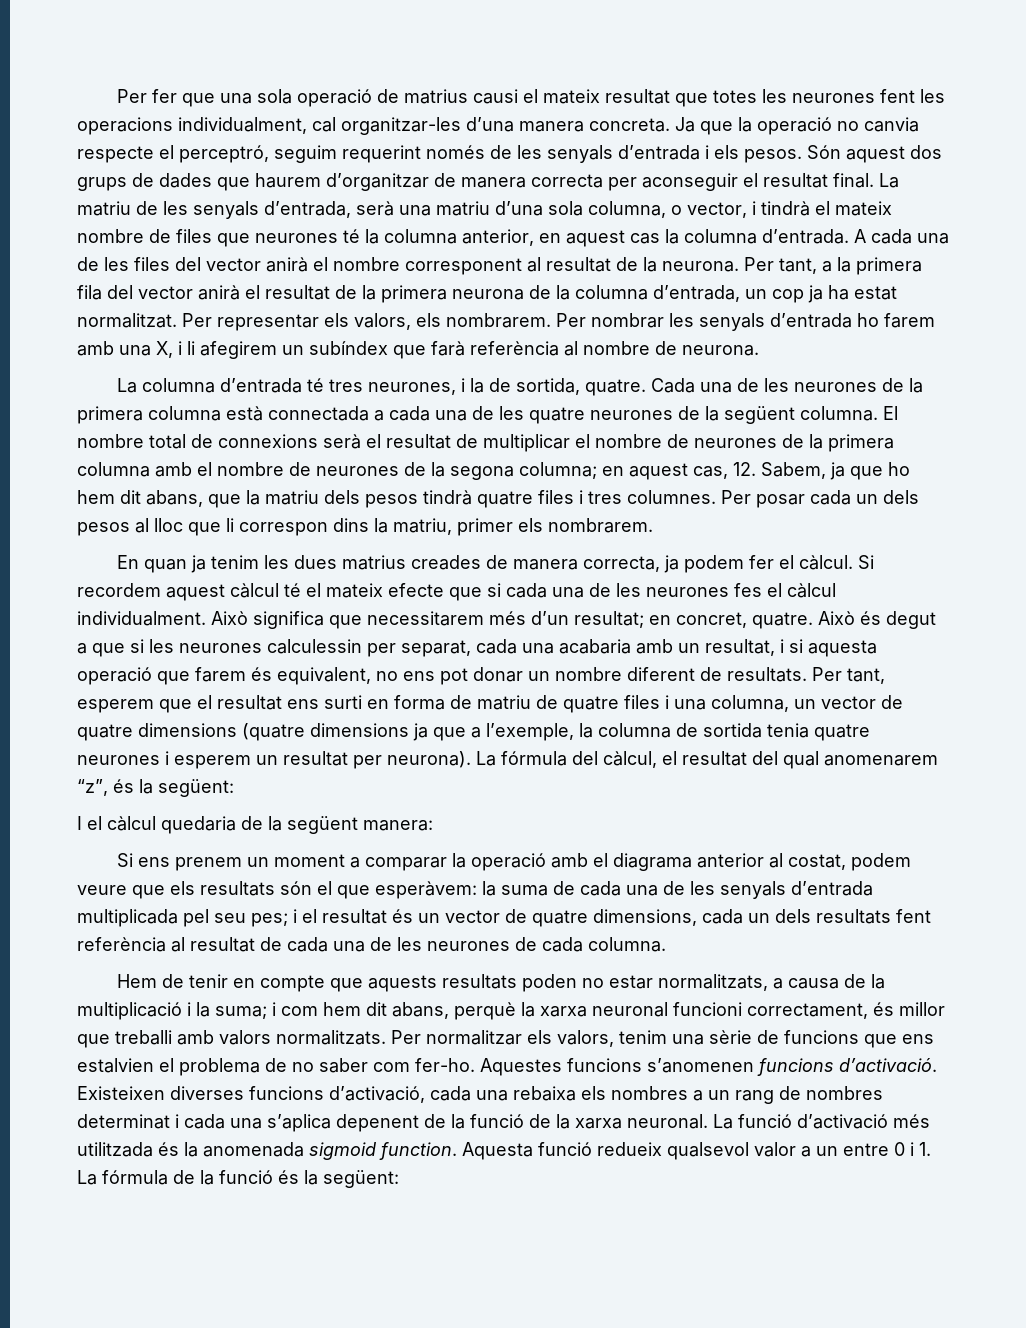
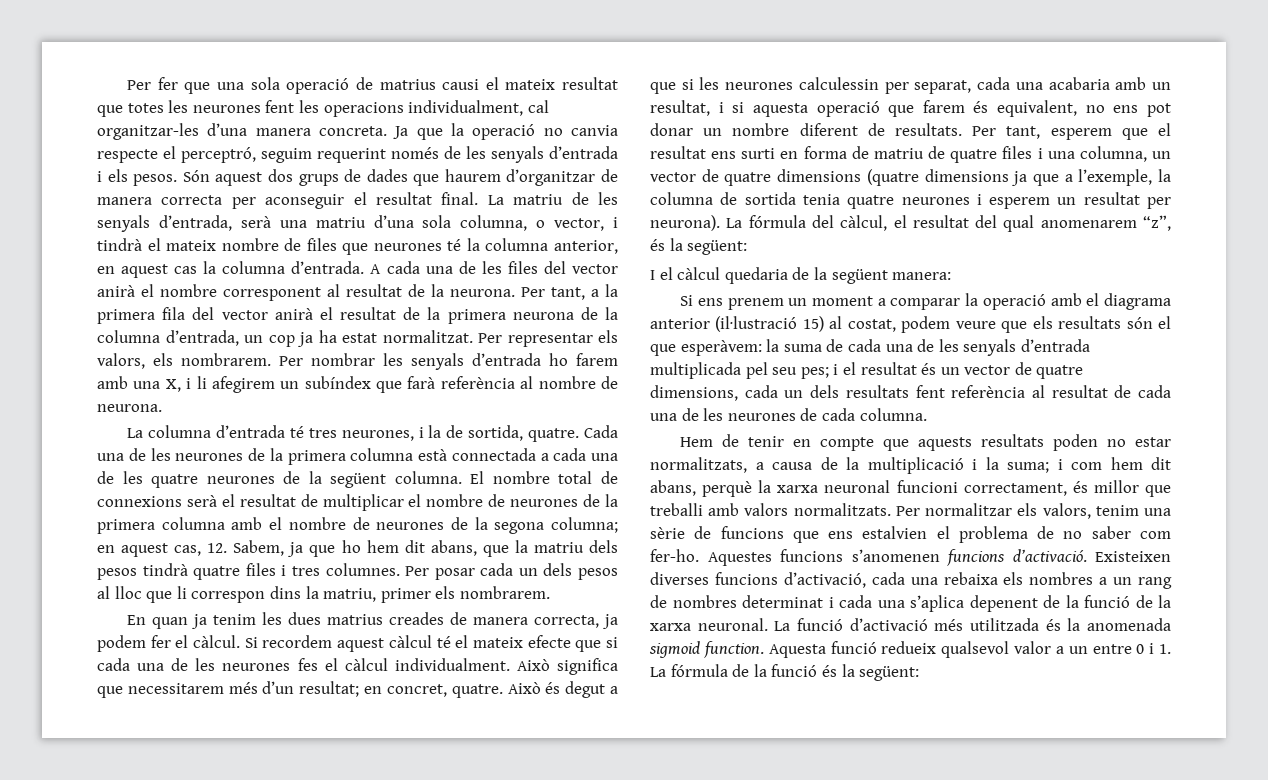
- Si ens prenem un moment a comparar la operació amb el diagrama anterior al costat, podem veure que els resultats són el que esperàvem:
+ Si ens prenem un moment a comparar la operació amb el diagrama anterior (il·lustració 15) al costat, podem veure que els resultats són el que esperàvem:

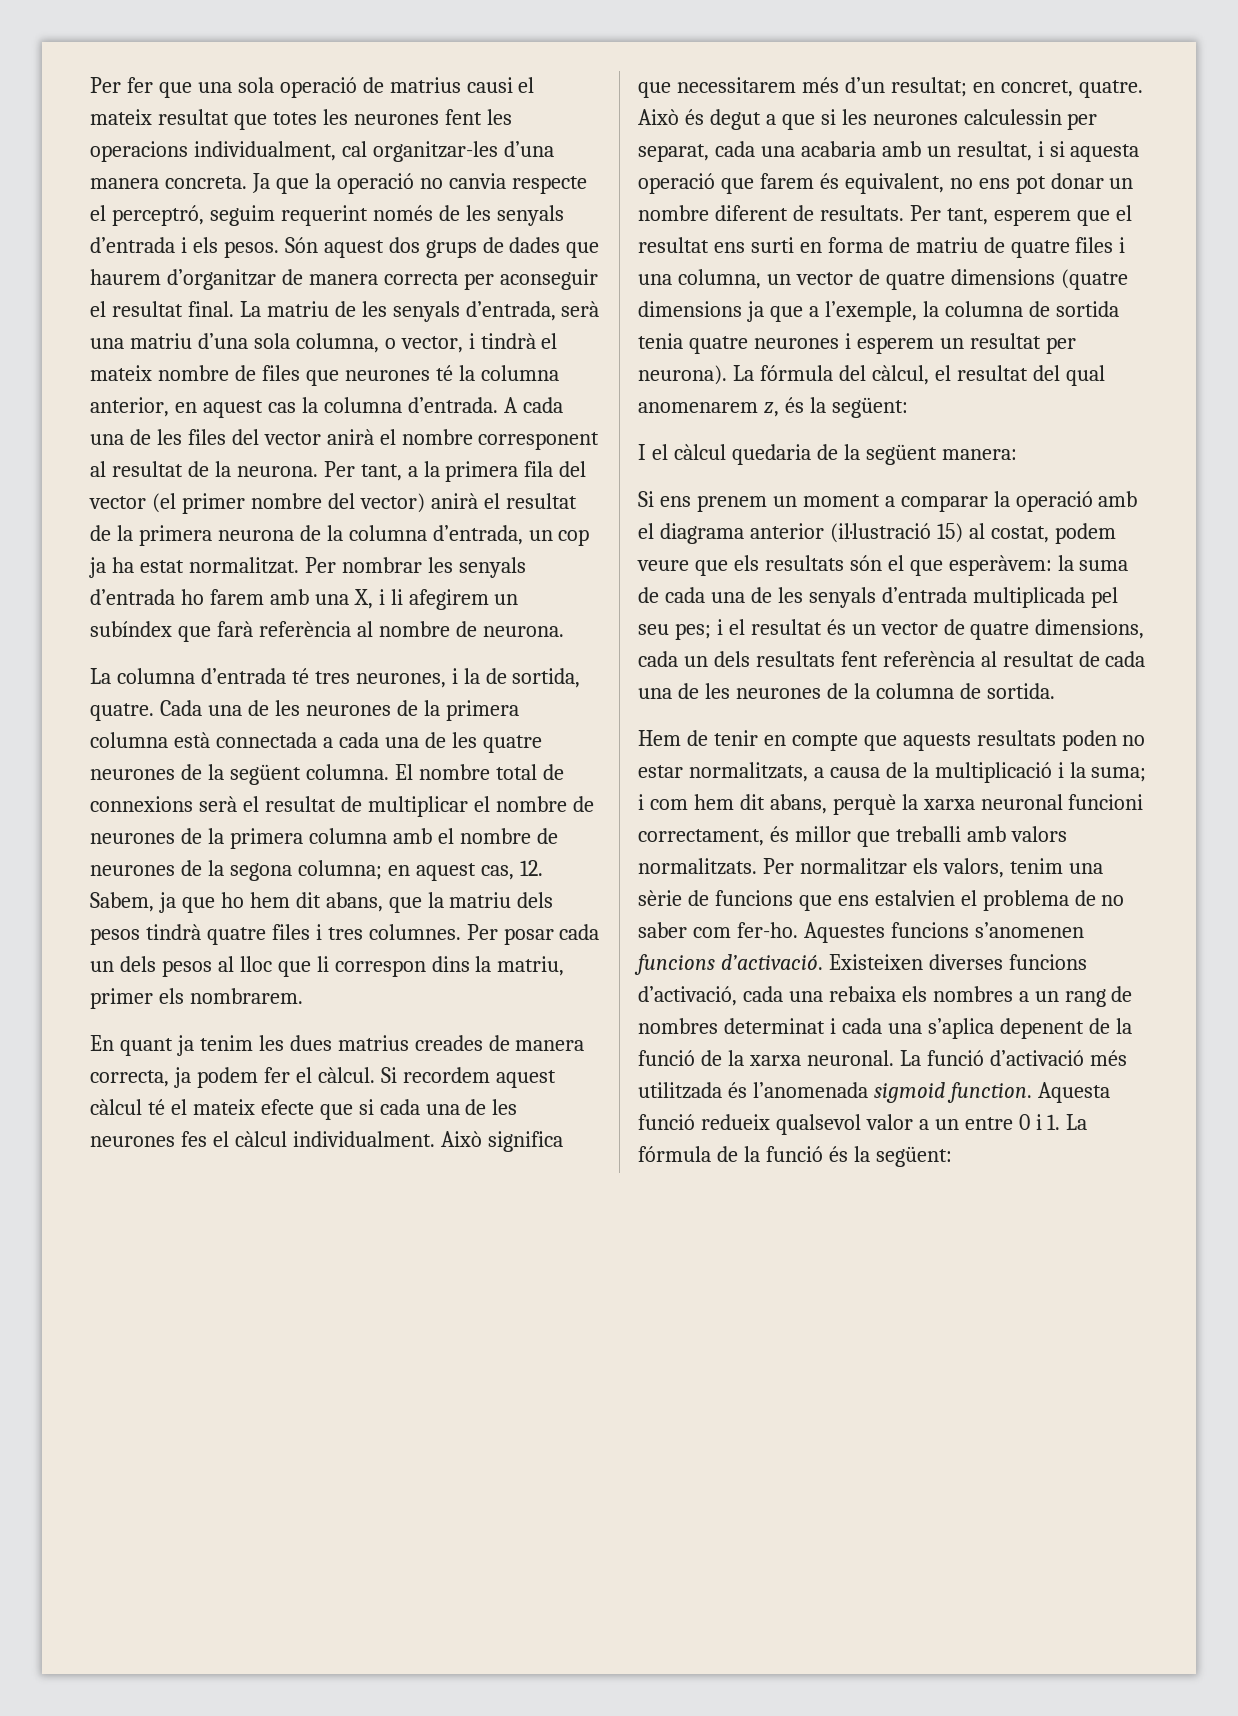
- Per tant, a la primera fila del vector anirà el resultat de la primera neurona de la columna d’entrada, un cop ja ha estat normalitzat.
+ Per tant, a la primera fila del vector (el primer nombre del vector) anirà el resultat de la primera neurona de la columna d’entrada, un cop ja ha estat normalitzat.
- Per representar els valors, els nombrarem. Per nombrar les senyals d’entrada ho farem amb una X, i li afegirem un subíndex que farà referència al nombre de neurona.
+ Per nombrar les senyals d’entrada ho farem amb una X, i li afegirem un subíndex que farà referència al nombre de neurona.
- En quan ja tenim les dues matrius creades de manera correcta, ja podem fer el càlcul.
+ En quant ja tenim les dues matrius creades de manera correcta, ja podem fer el càlcul.
- La fórmula del càlcul, el resultat del qual anomenarem “z”, és la següent:
+ La fórmula del càlcul, el resultat del qual anomenarem z, és la següent:
- i el resultat és un vector de quatre dimensions, cada un dels resultats fent referència al resultat de cada una de les neurones de cada columna.
+ i el resultat és un vector de quatre dimensions, cada un dels resultats fent referència al resultat de cada una de les neurones de la columna de sortida.
- La funció d’activació més utilitzada és la anomenada sigmoid function.
+ La funció d’activació més utilitzada és l’anomenada sigmoid function.

